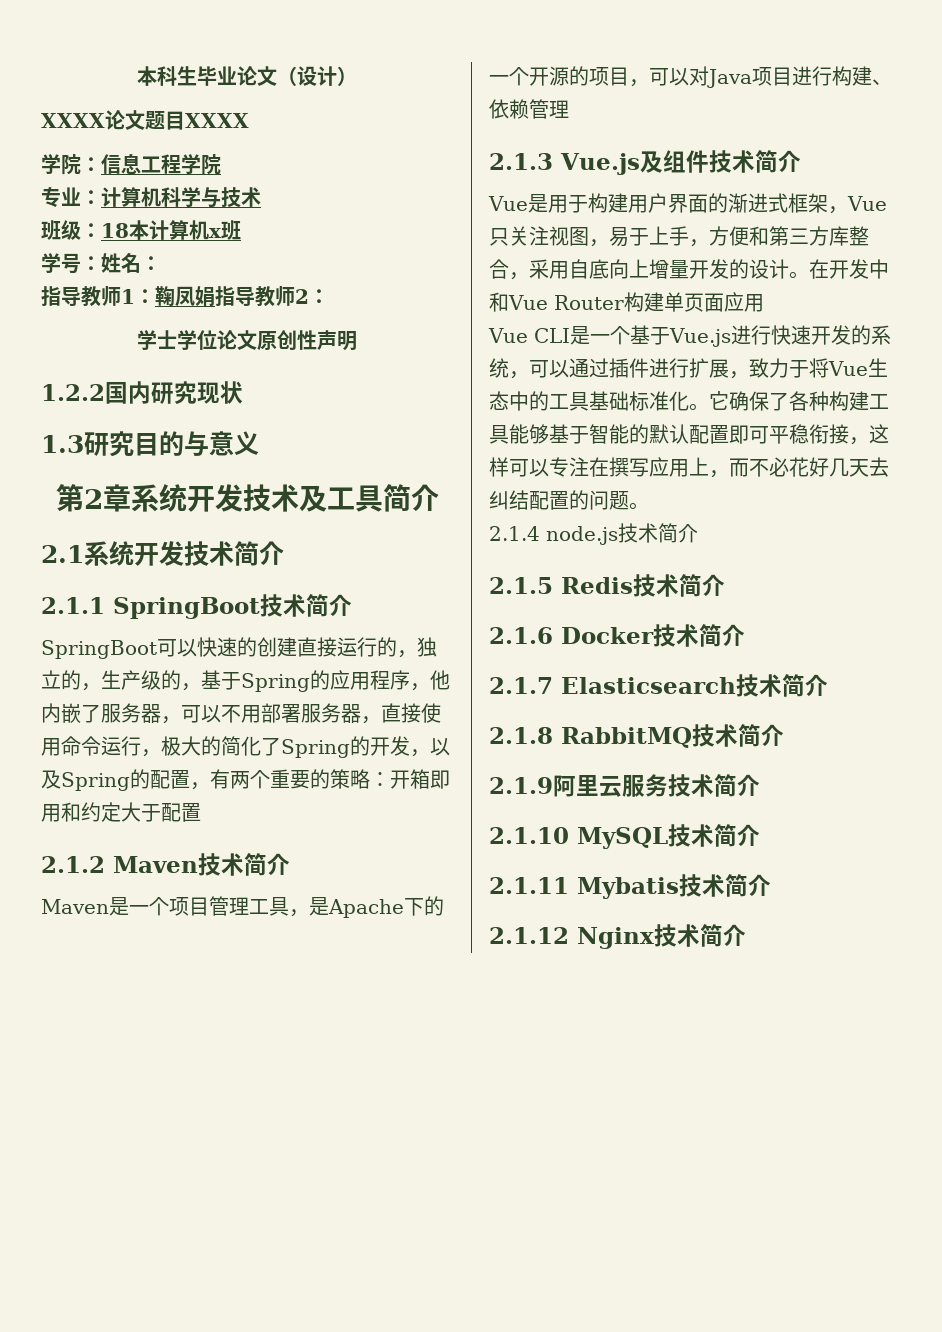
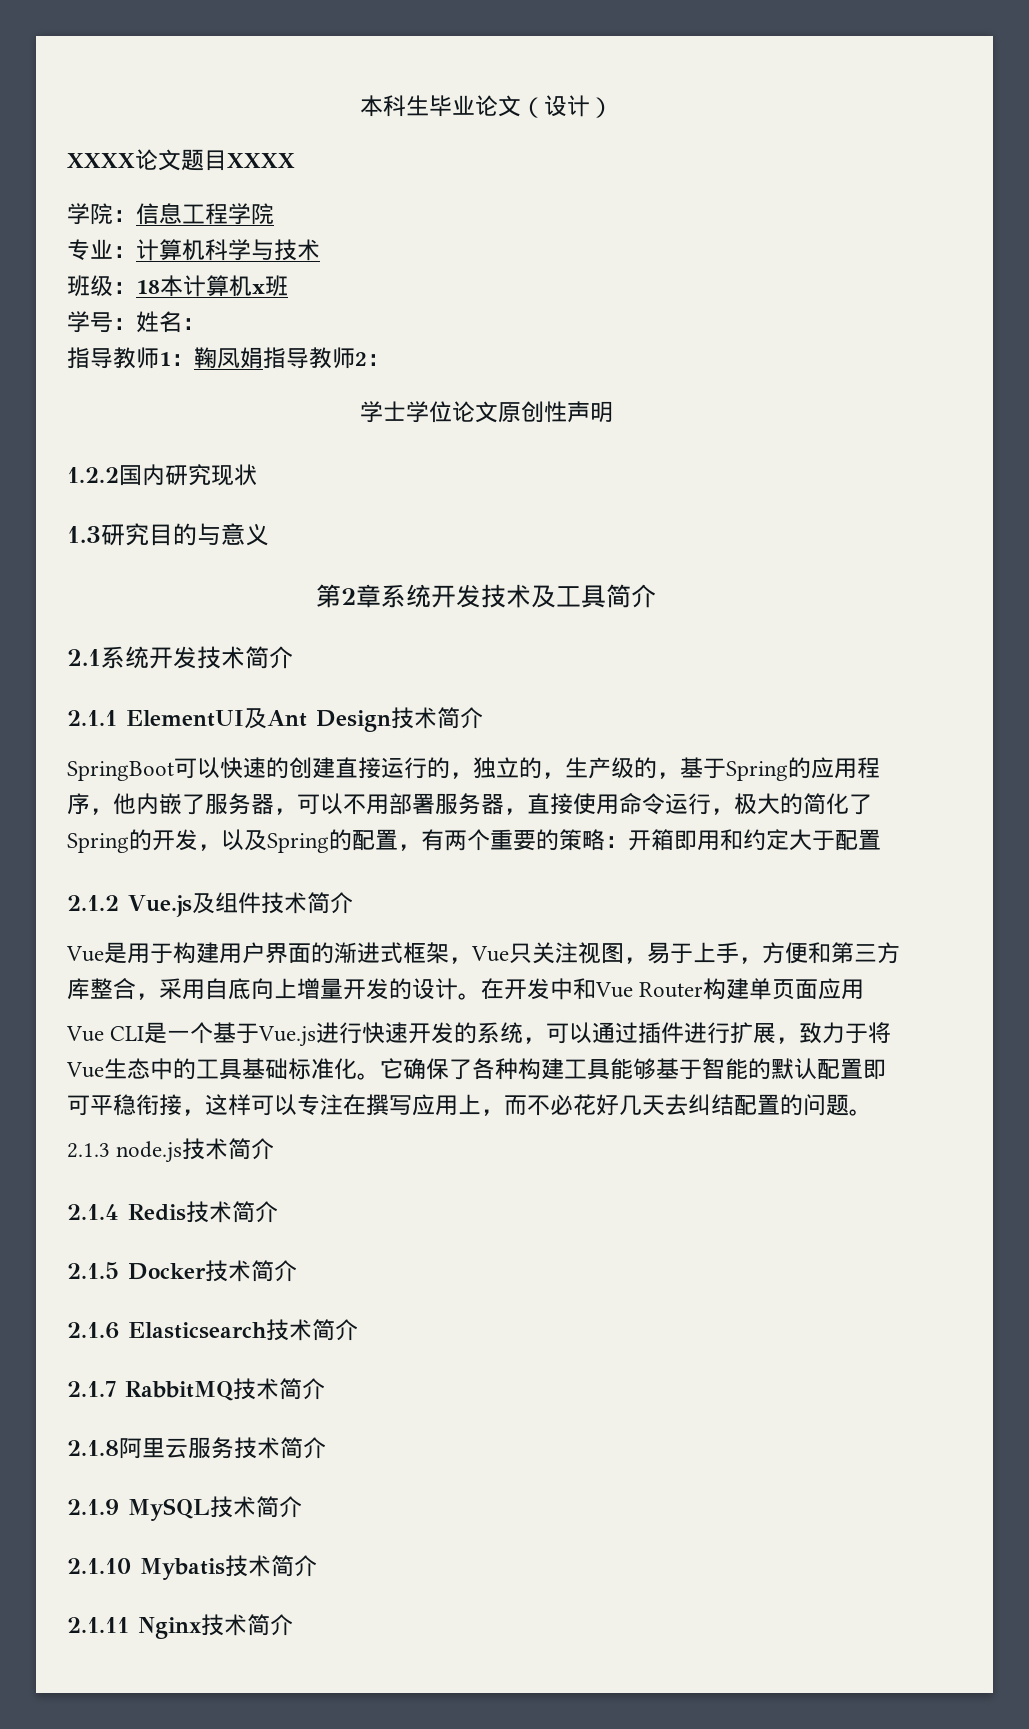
- 2.1.1 SpringBoot技术简介
+ 2.1.1 ElementUI及Ant Design技术简介
- 2.1.2 Maven技术简介
- Maven是一个项目管理工具，是Apache下的一个开源的项目，可以对Java项目进行构建、依赖管理
- 2.1.3 Vue.js及组件技术简介
+ 2.1.2 Vue.js及组件技术简介
- 2.1.4 node.js技术简介
+ 2.1.3 node.js技术简介
- 2.1.5 Redis技术简介
+ 2.1.4 Redis技术简介
- 2.1.6 Docker技术简介
+ 2.1.5 Docker技术简介
- 2.1.7 Elasticsearch技术简介
+ 2.1.6 Elasticsearch技术简介
- 2.1.8 RabbitMQ技术简介
+ 2.1.7 RabbitMQ技术简介
- 2.1.9阿里云服务技术简介
+ 2.1.8阿里云服务技术简介
- 2.1.10 MySQL技术简介
+ 2.1.9 MySQL技术简介
- 2.1.11 Mybatis技术简介
+ 2.1.10 Mybatis技术简介
- 2.1.12 Nginx技术简介
+ 2.1.11 Nginx技术简介

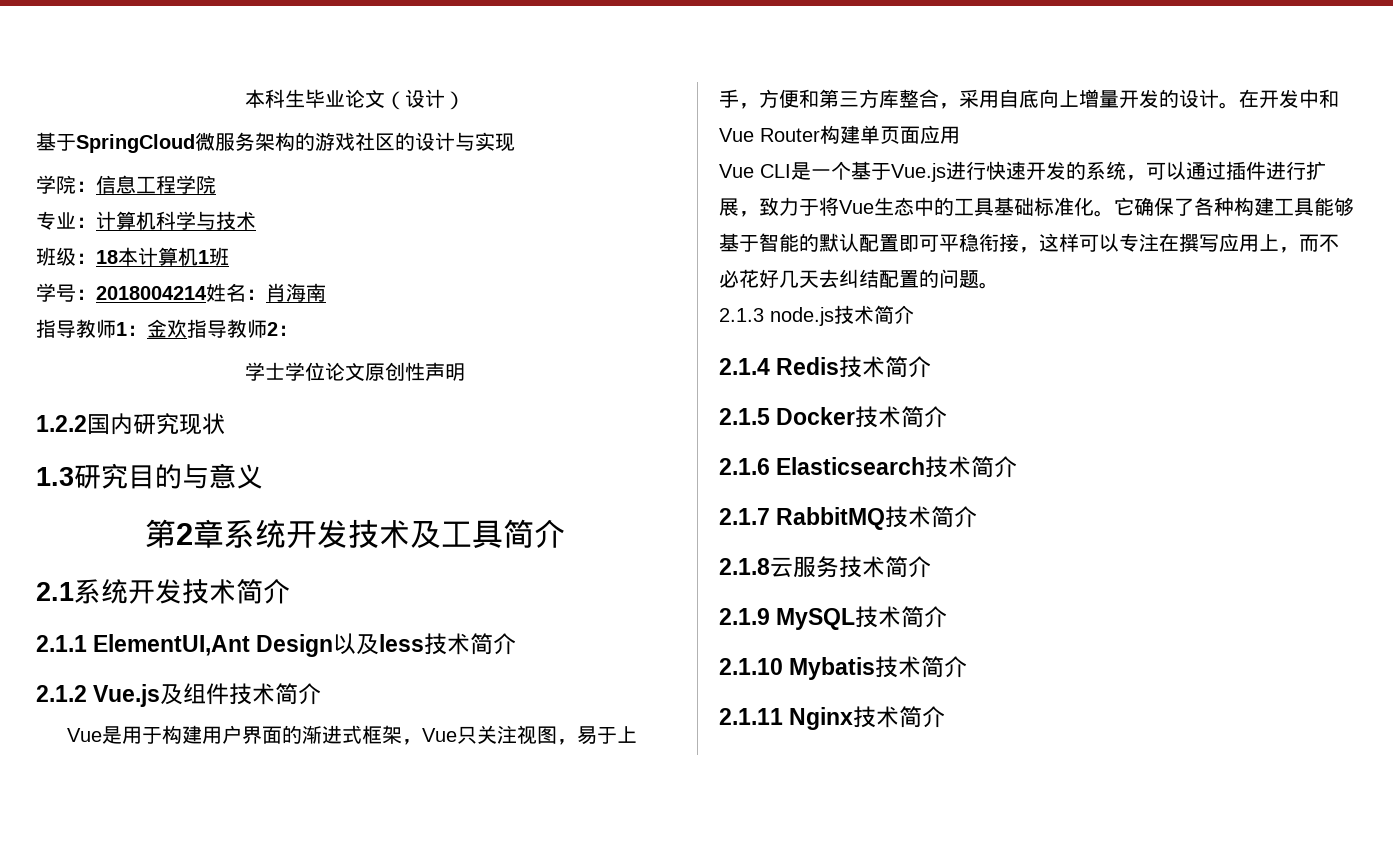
- XXXX论文题目XXXX
+ 基于SpringCloud微服务架构的游戏社区的设计与实现
- 班级：18本计算机x班
+ 班级：18本计算机1班
- 学号：姓名：
+ 学号：2018004214姓名：肖海南
- 指导教师1：鞠凤娟指导教师2：
+ 指导教师1：金欢指导教师2：
- 2.1.1 ElementUI及Ant Design技术简介
- SpringBoot可以快速的创建直接运行的，独立的，生产级的，基于Spring的应用程序，他内嵌了服务器，可以不用部署服务器，直接使用命令运行，极大的简化了Spring的开发，以及Spring的配置，有两个重要的策略：开箱即用和约定大于配置
+ 2.1.1 ElementUI,Ant Design以及less技术简介
- 2.1.8阿里云服务技术简介
+ 2.1.8云服务技术简介

